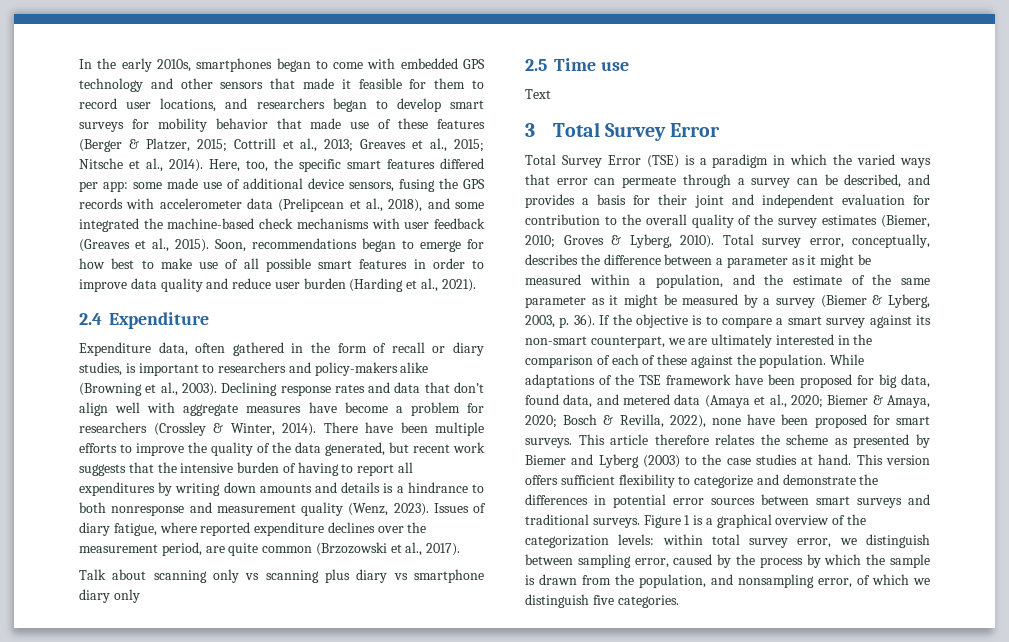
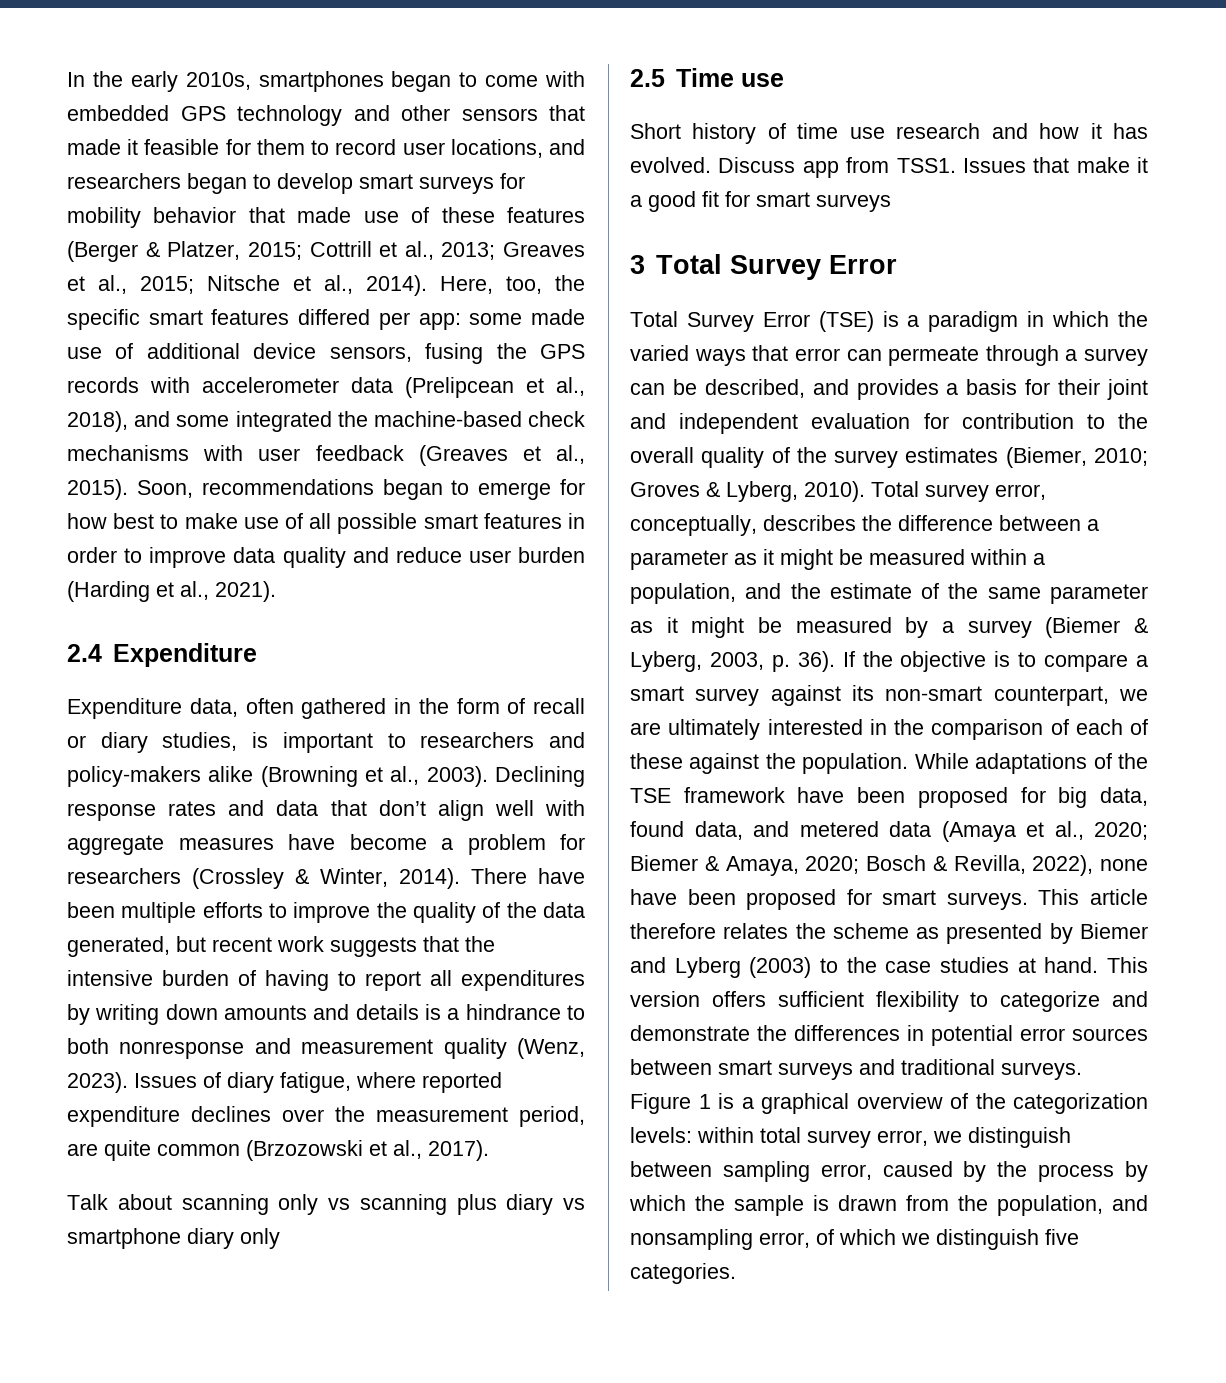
- Text
+ Short history of time use research and how it has evolved. Discuss app from TSS1. Issues that make it a good fit for smart surveys

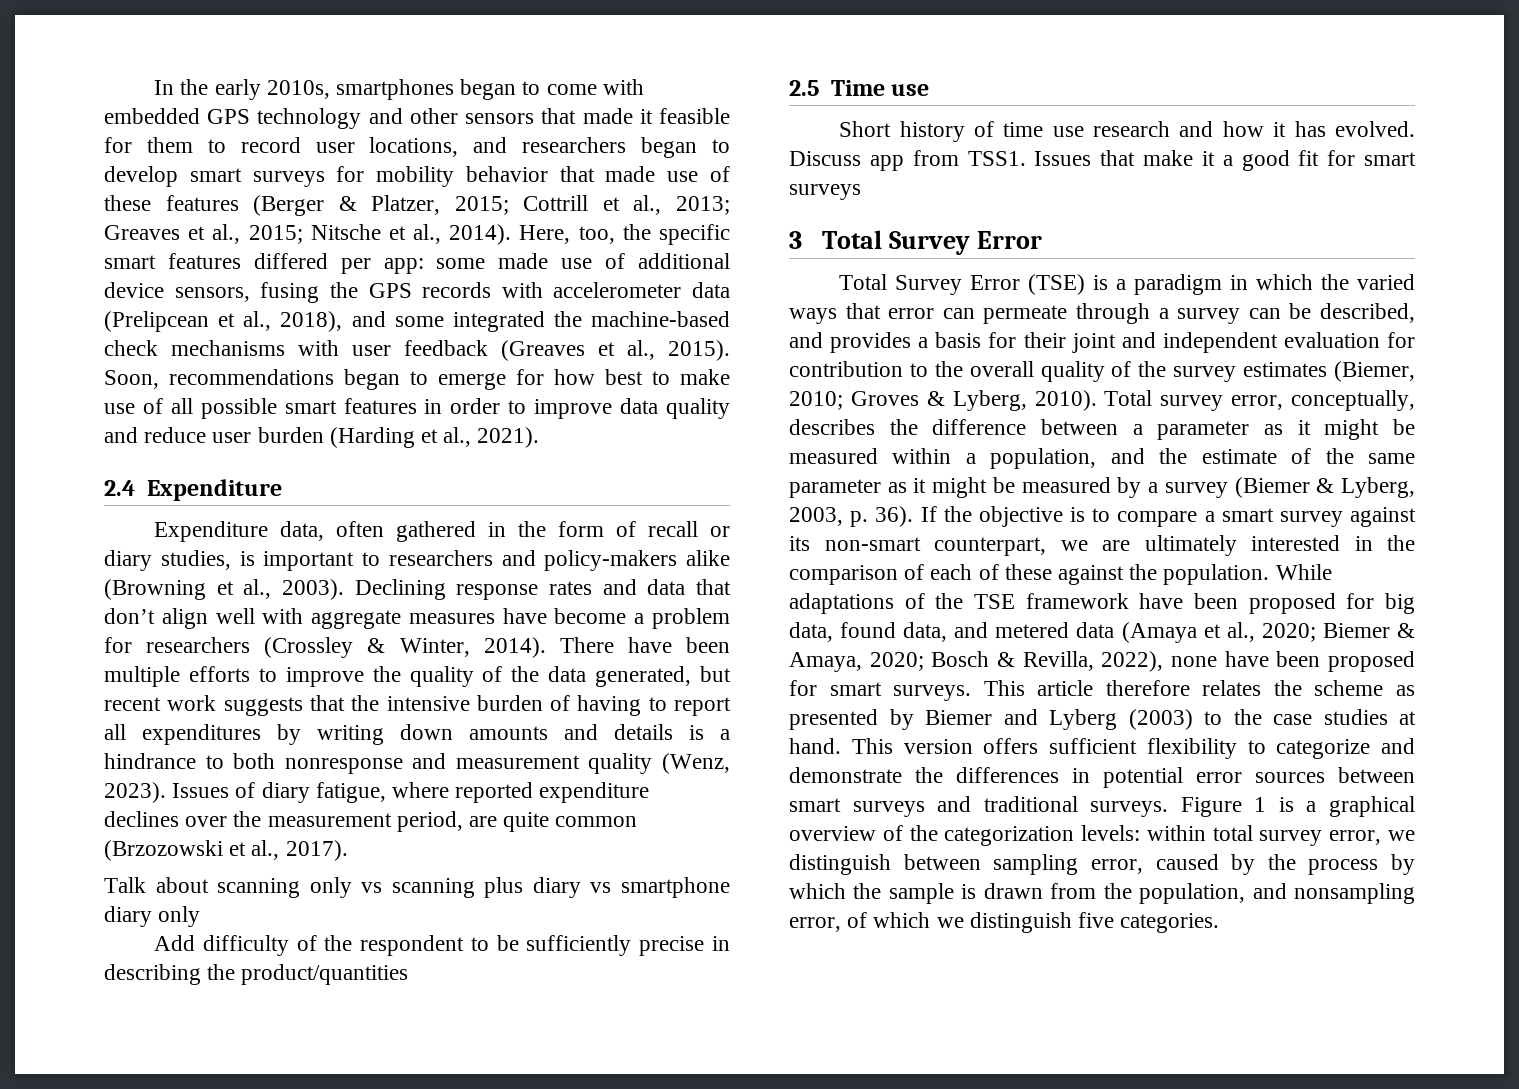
+ Add difficulty of the respondent to be sufficiently precise in describing the product/quantities

